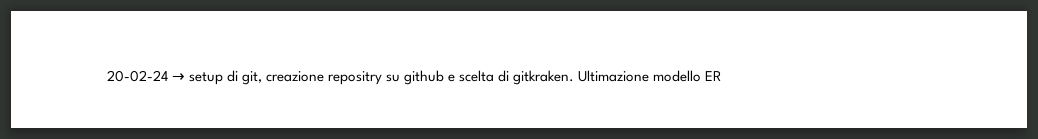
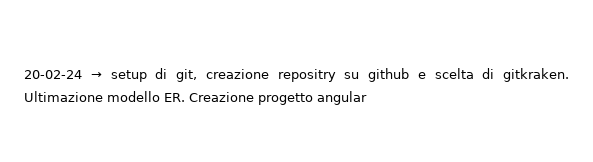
- Ultimazione modello ER
+ Ultimazione modello ER. Creazione progetto angular

